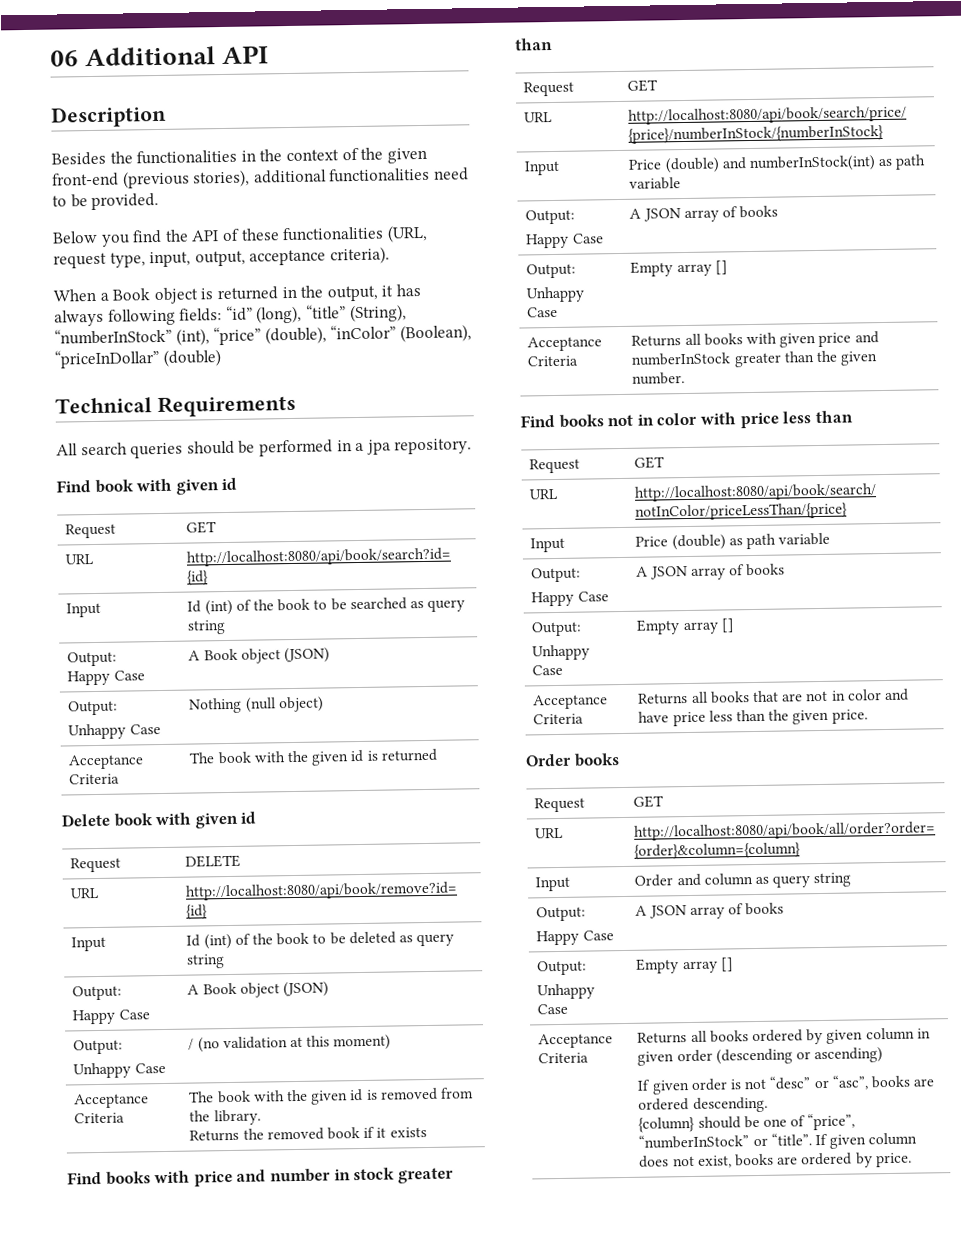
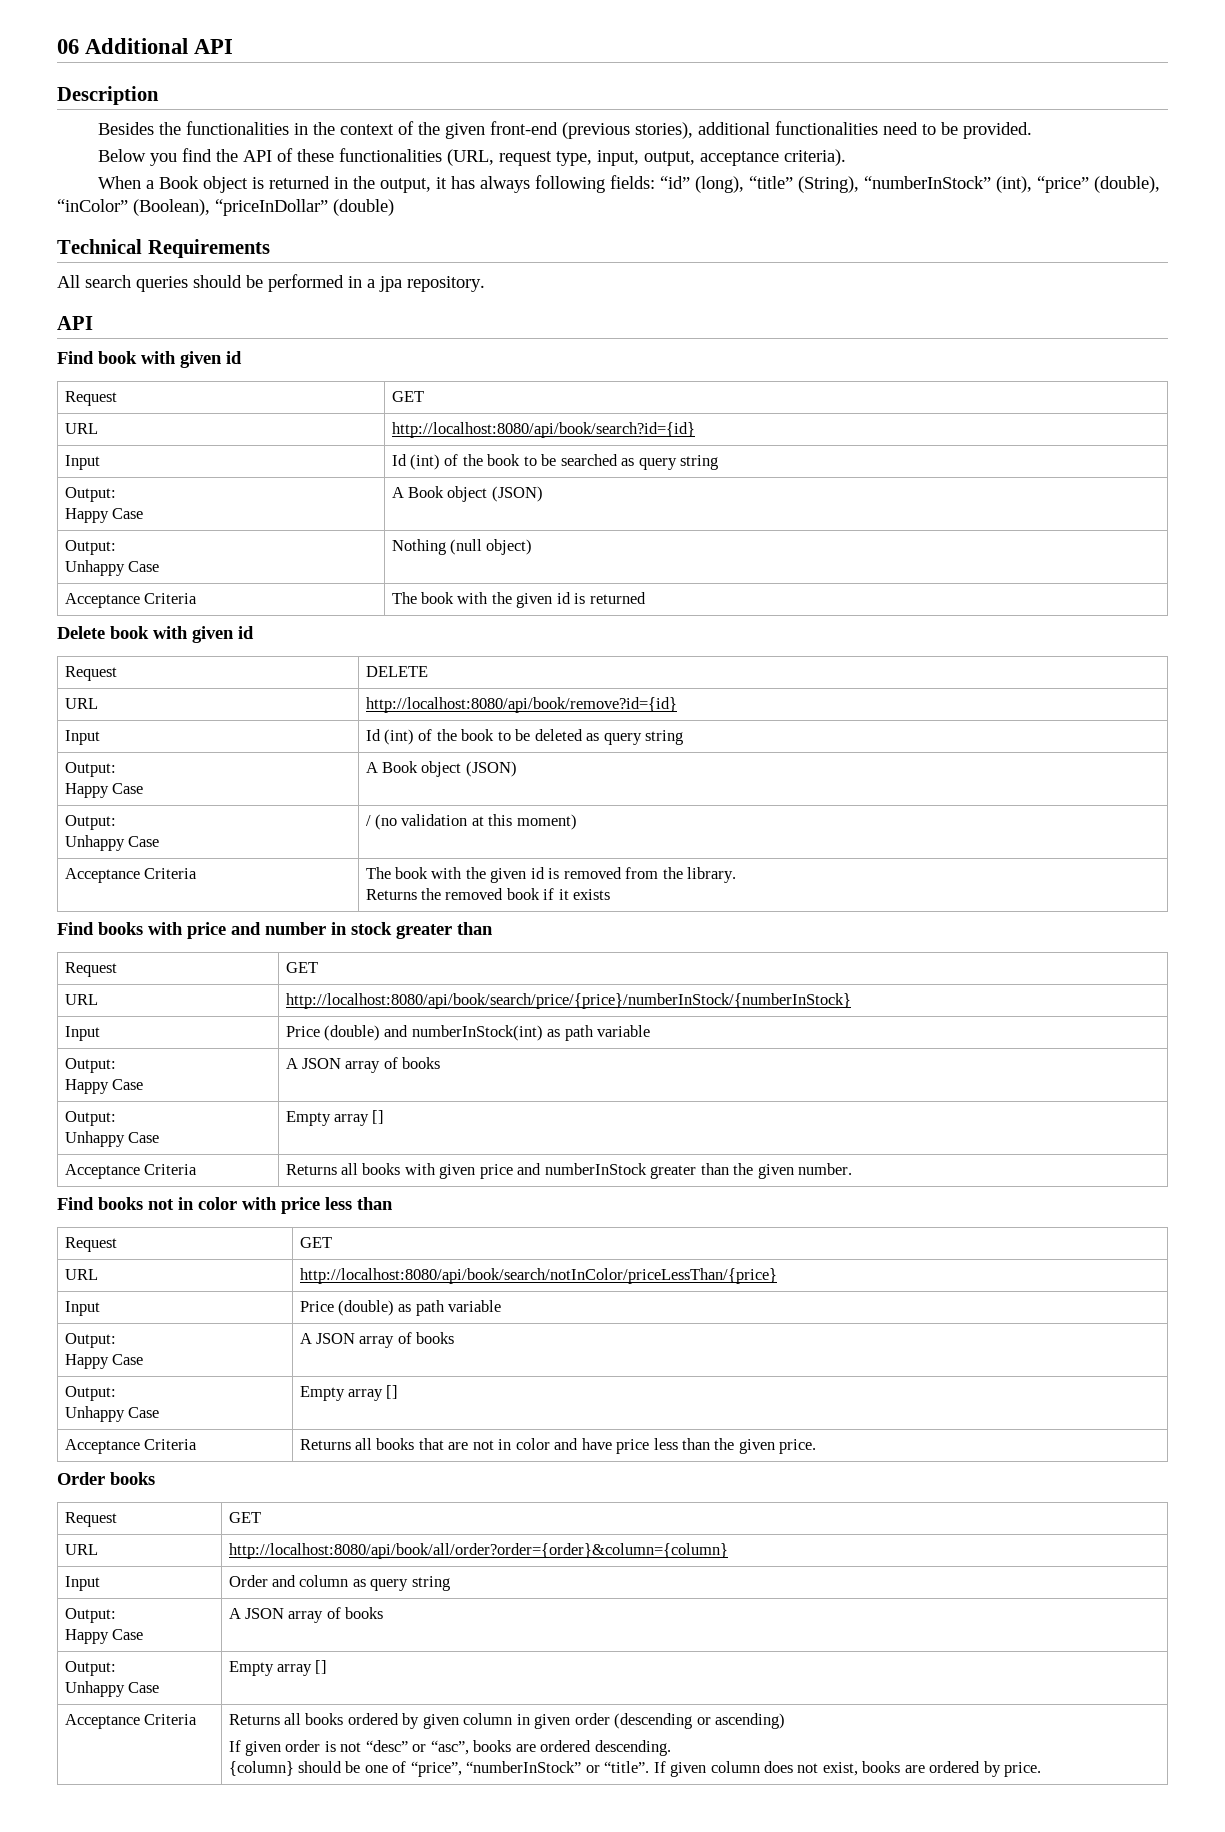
  All search queries should be performed in a jpa repository.
+ API

